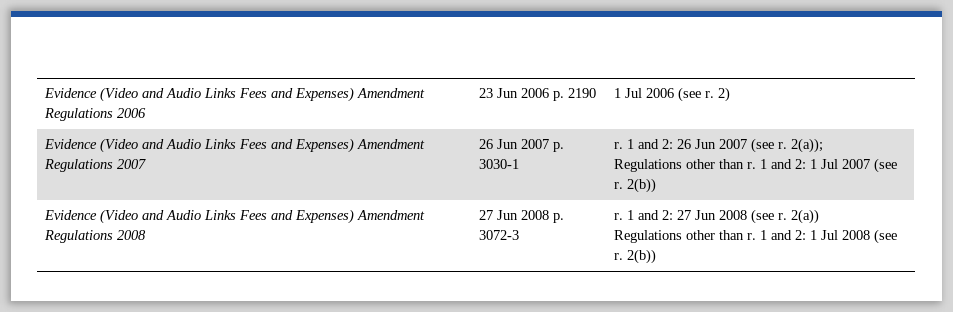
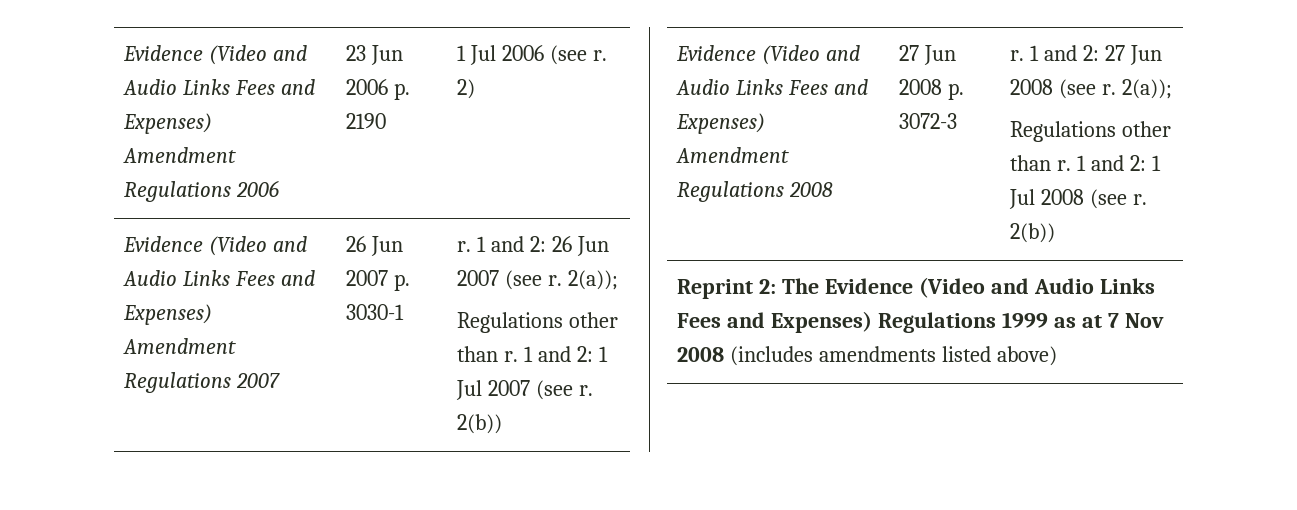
- Evidence (Video and Audio Links Fees and Expenses) Amendment Regulations 2008 | 27 Jun 2008 p. 3072-3 | r. 1 and 2: 27 Jun 2008 (see r. 2(a))
+ Evidence (Video and Audio Links Fees and Expenses) Amendment Regulations 2008 | 27 Jun 2008 p. 3072-3 | r. 1 and 2: 27 Jun 2008 (see r. 2(a));
+ Reprint 2: The Evidence (Video and Audio Links Fees and Expenses) Regulations 1999 as at 7 Nov 2008 (includes amendments listed above)

